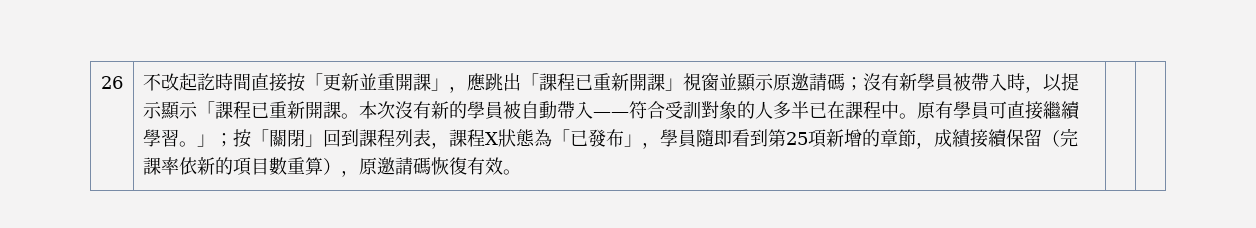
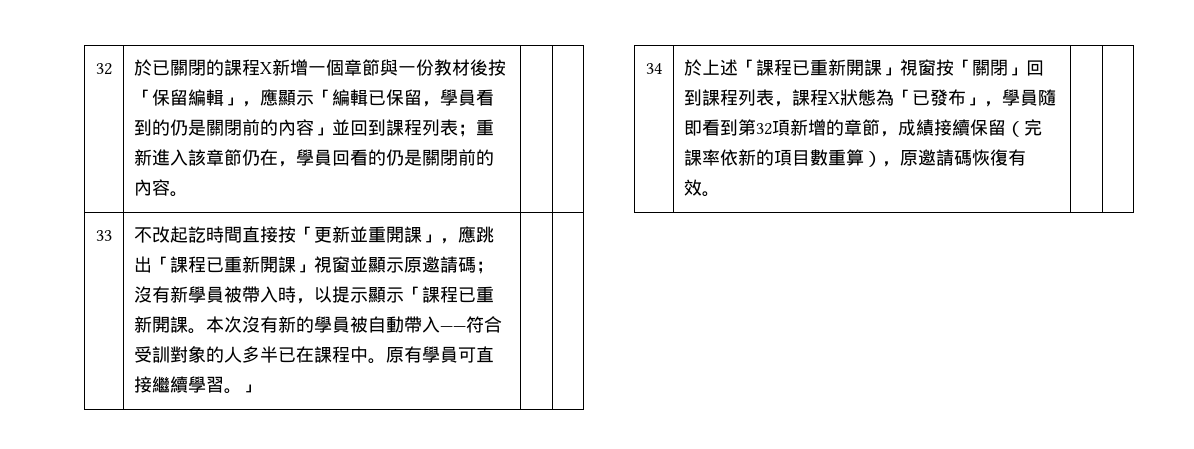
- 26
+ 32 | 於已關閉的課程X新增一個章節與一份教材後按「保留編輯」，應顯示「編輯已保留，學員看到的仍是關閉前的內容」並回到課程列表；重新進入該章節仍在，學員回看的仍是關閉前的內容。 | |
+ 33
- 原有學員可直接繼續學習。」；按「關閉」回到課程列表，課程X狀態為「已發布」，學員隨即看到第25項新增的章節，成績接續保留（完課率依新的項目數重算），原邀請碼恢復有效。
+ 原有學員可直接繼續學習。」 | |
+ 34 | 於上述「課程已重新開課」視窗按「關閉」回到課程列表，課程X狀態為「已發布」，學員隨即看到第32項新增的章節，成績接續保留（完課率依新的項目數重算），原邀請碼恢復有效。

